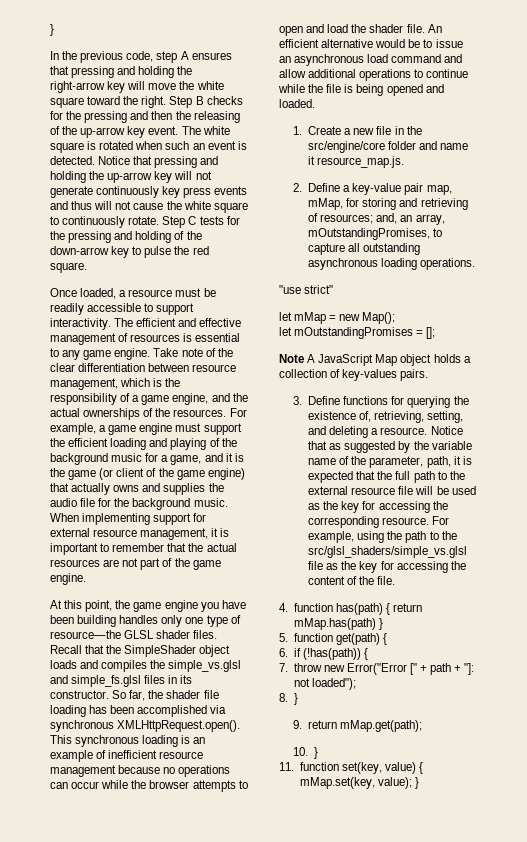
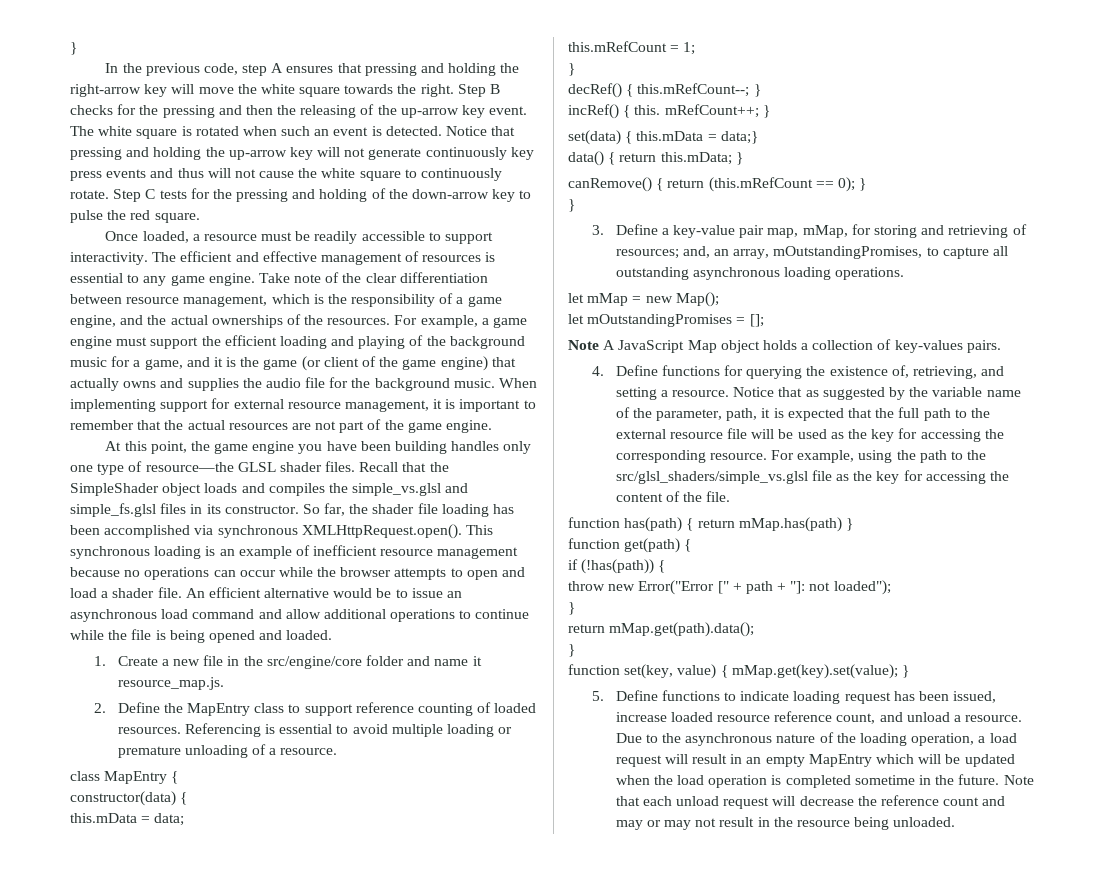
- In the previous code, step A ensures that pressing and holding the right-arrow key will move the white square toward the right.
+ In the previous code, step A ensures that pressing and holding the right-arrow key will move the white square towards the right.
- So far, the shader file loading has been accomplished via synchronous XMLHttpRequest.open(). This synchronous loading is an example of inefficient resource management because no operations can occur while the browser attempts to open and load the shader file.
+ So far, the shader file loading has been accomplished via synchronous XMLHttpRequest.open(). This synchronous loading is an example of inefficient resource management because no operations can occur while the browser attempts to open and load a shader file.
- 2. Define a key-value pair map, mMap, for storing and retrieving of resources; and, an array, mOutstandingPromises, to capture all outstanding asynchronous loading operations.
+ 2. Define the MapEntry class to support reference counting of loaded resources. Referencing is essential to avoid multiple loading or premature unloading of a resource.
+ class MapEntry {
+ constructor(data) {
+ this.mData = data;
+ this.mRefCount = 1;
+ }
+ decRef() { this.mRefCount--; }
+ incRef() { this. mRefCount++; }
+ set(data) { this.mData = data;}
+ data() { return this.mData; }
+ canRemove() { return (this.mRefCount == 0); }
+ }
+ 3. Define a key-value pair map, mMap, for storing and retrieving of resources; and, an array, mOutstandingPromises, to capture all outstanding asynchronous loading operations.
- "use strict"
- 3. Define functions for querying the existence of, retrieving, setting, and deleting a resource.
+ 4. Define functions for querying the existence of, retrieving, and setting a resource.
- 4. function has(path) { return mMap.has(path) }
+ function has(path) { return mMap.has(path) }
- 5. function get(path) {
+ function get(path) {
- 6. if (!has(path)) {
+ if (!has(path)) {
- 7. throw new Error("Error [" + path + "]: not loaded");
- 8. }
- 9. return mMap.get(path);
- 10. }
- 11. function set(key, value) { mMap.set(key, value); }
+ throw new Error("Error [" + path + "]: not loaded");
+ }
+ return mMap.get(path).data();
+ }
+ function set(key, value) { mMap.get(key).set(value); }
+ 5. Define functions to indicate loading request has been issued, increase loaded resource reference count, and unload a resource. Due to the asynchronous nature of the loading operation, a load request will result in an empty MapEntry which will be updated when the load operation is completed sometime in the future. Note that each unload request will decrease the reference count and may or may not result in the resource being unloaded.

